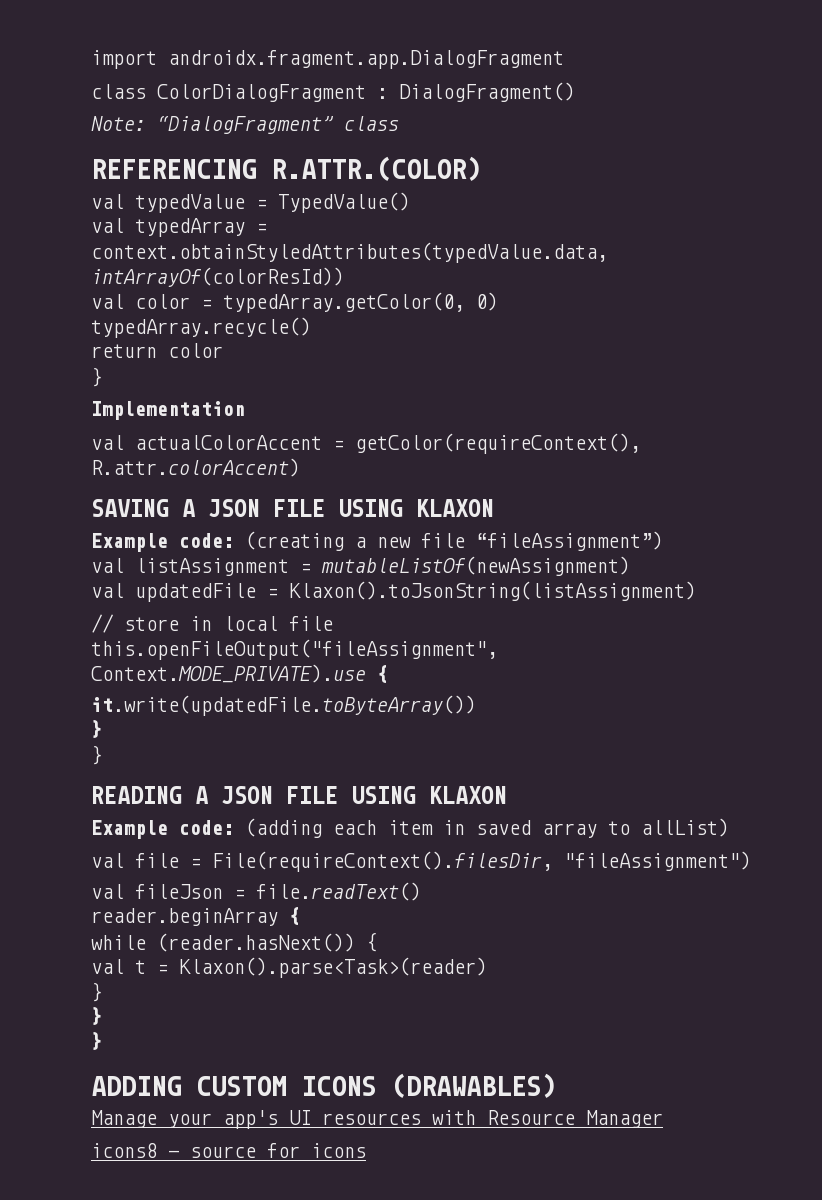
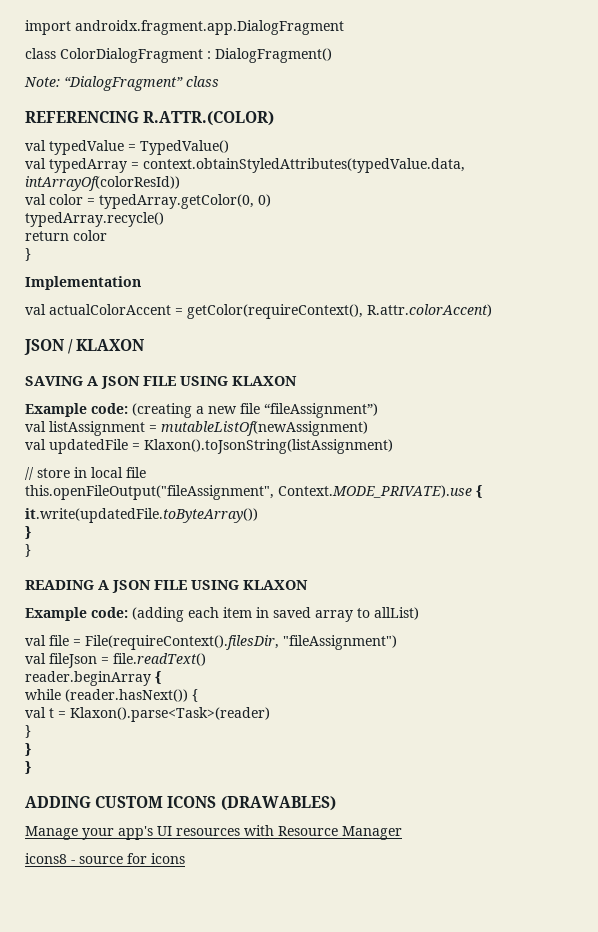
+ JSON / KLAXON

